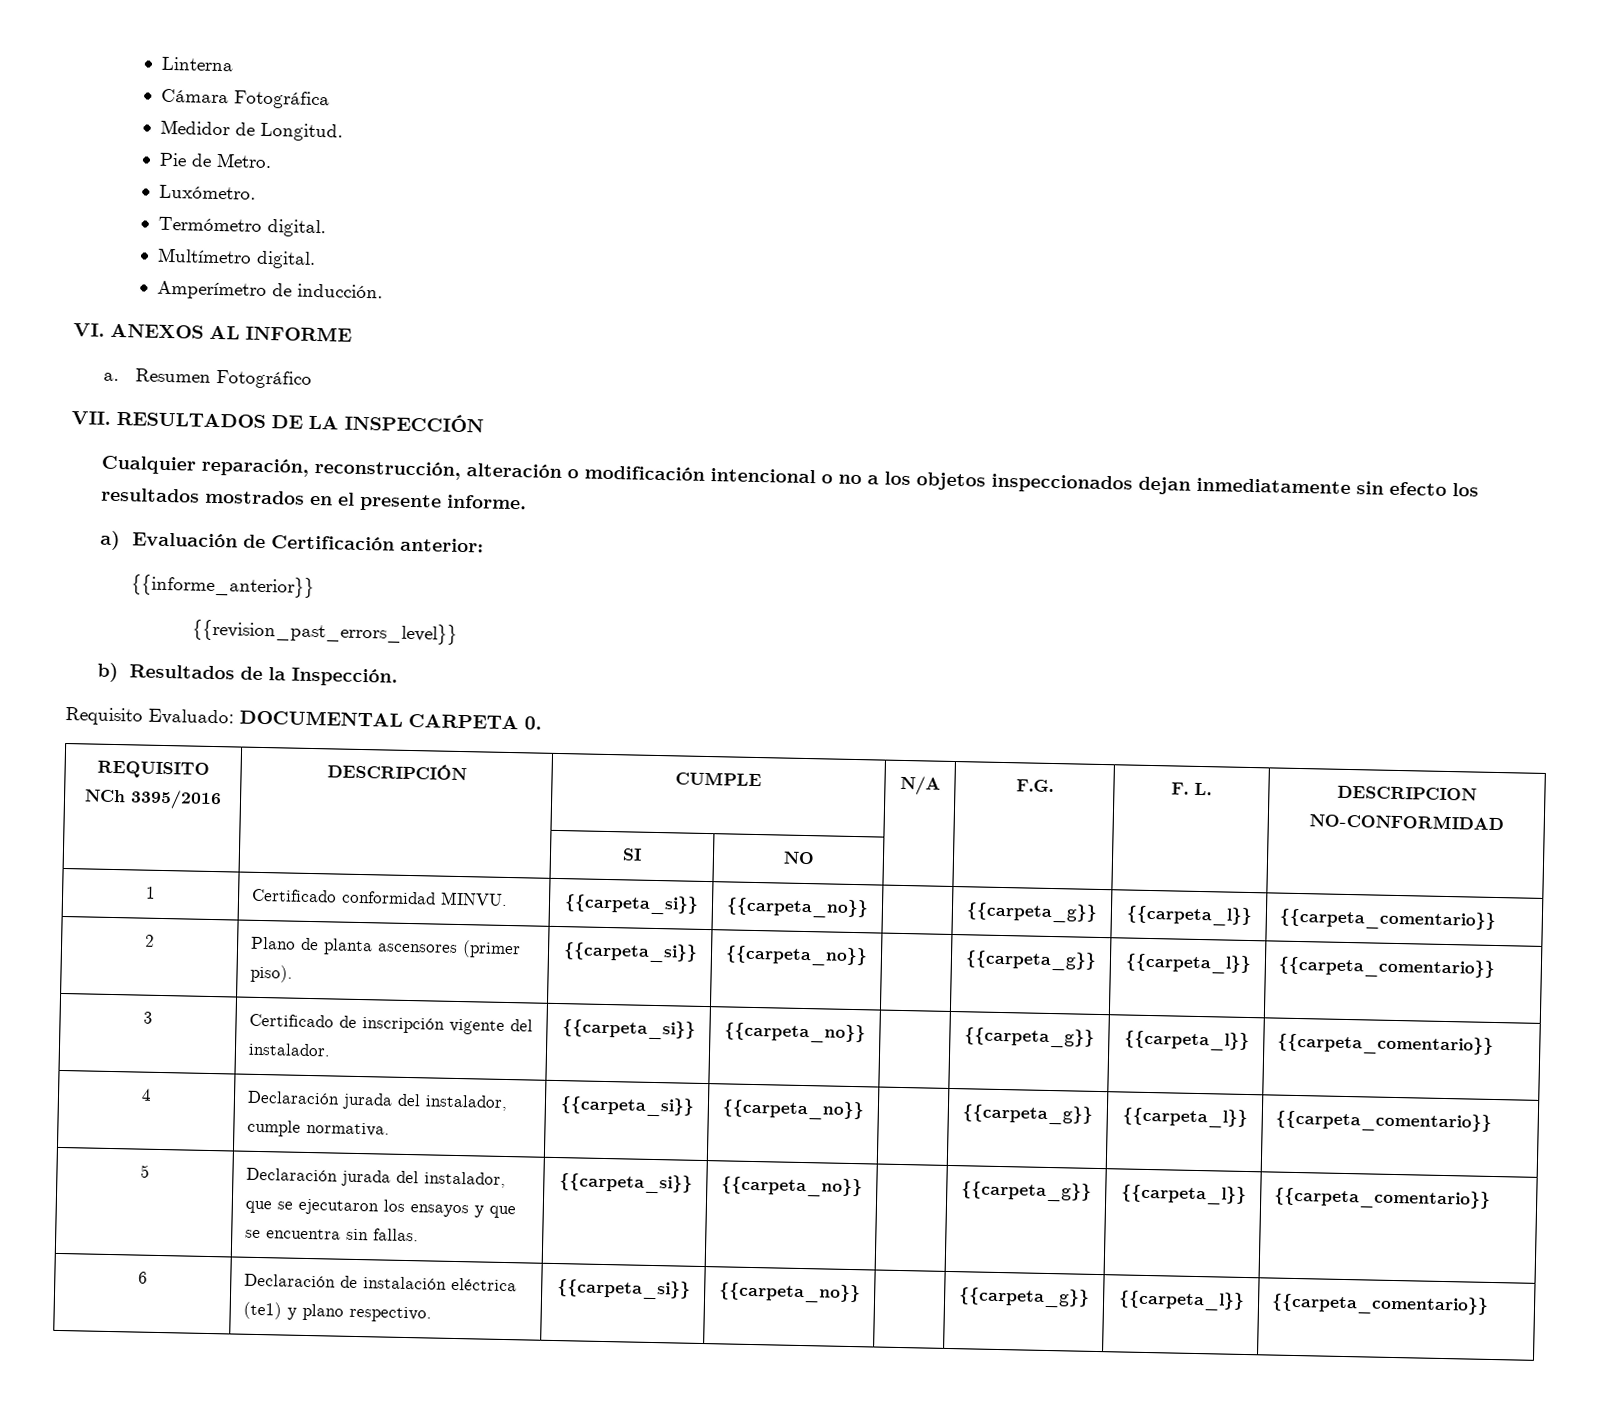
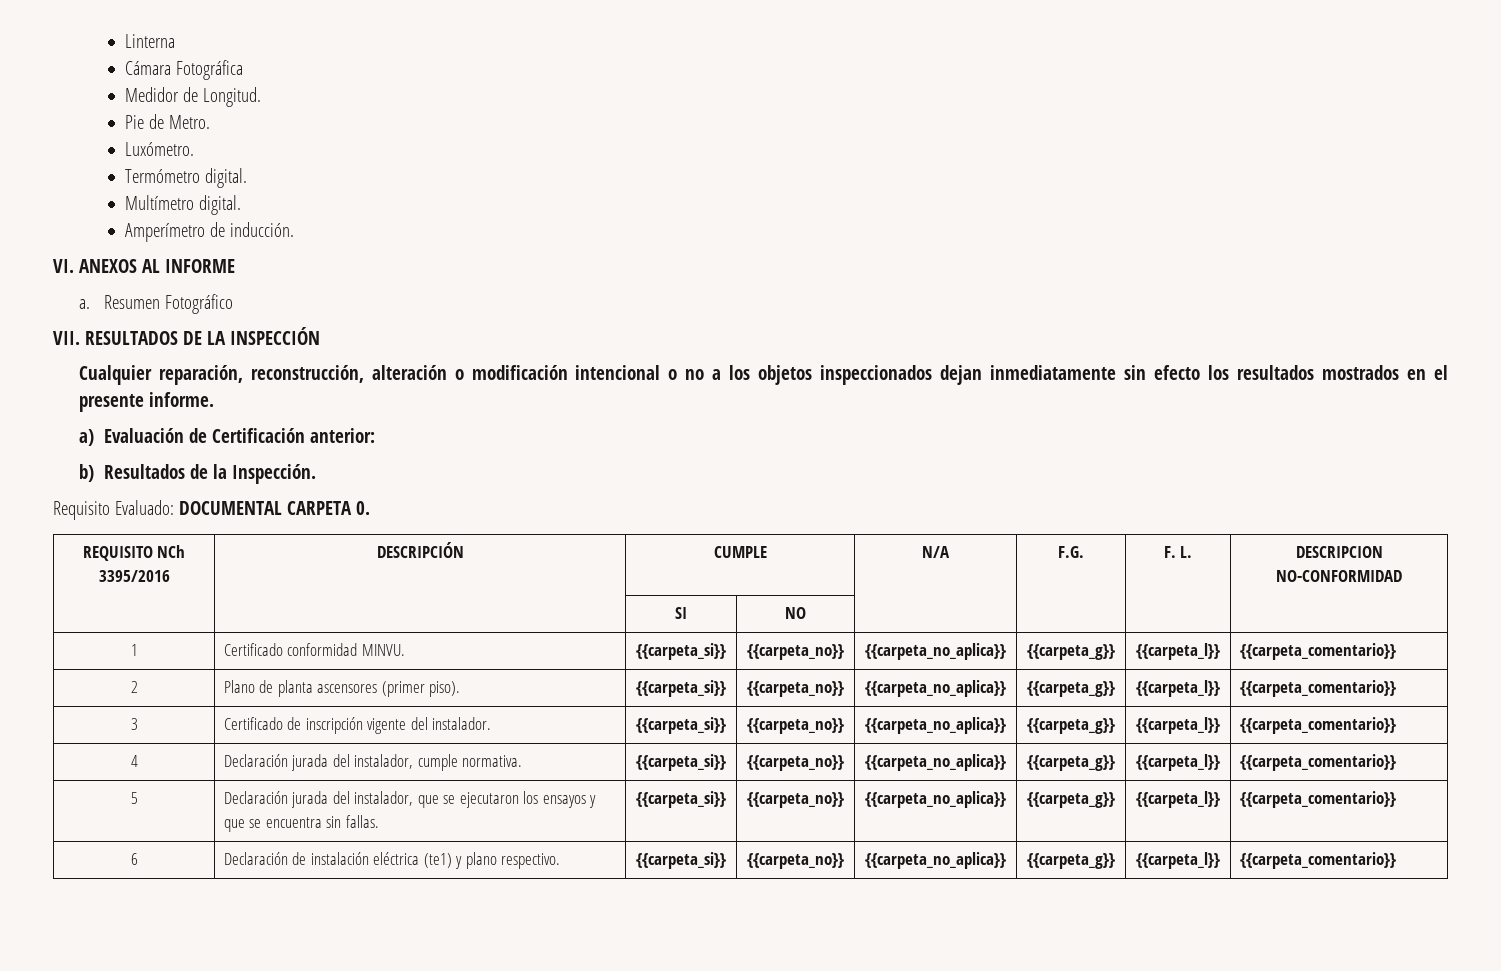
- {{informe_anterior}}
- {{revision_past_errors_level}}
- 1 | Certificado conformidad MINVU. | {{carpeta_si}} | {{carpeta_no}} | | {{carpeta_g}} | {{carpeta_l}} | {{carpeta_comentario}}
+ 1 | Certificado conformidad MINVU. | {{carpeta_si}} | {{carpeta_no}} | {{carpeta_no_aplica}} | {{carpeta_g}} | {{carpeta_l}} | {{carpeta_comentario}}
- 2 | Plano de planta ascensores (primer piso). | {{carpeta_si}} | {{carpeta_no}} | | {{carpeta_g}} | {{carpeta_l}} | {{carpeta_comentario}}
+ 2 | Plano de planta ascensores (primer piso). | {{carpeta_si}} | {{carpeta_no}} | {{carpeta_no_aplica}} | {{carpeta_g}} | {{carpeta_l}} | {{carpeta_comentario}}
- 3 | Certificado de inscripción vigente del instalador. | {{carpeta_si}} | {{carpeta_no}} | | {{carpeta_g}} | {{carpeta_l}} | {{carpeta_comentario}}
+ 3 | Certificado de inscripción vigente del instalador. | {{carpeta_si}} | {{carpeta_no}} | {{carpeta_no_aplica}} | {{carpeta_g}} | {{carpeta_l}} | {{carpeta_comentario}}
- 4 | Declaración jurada del instalador, cumple normativa. | {{carpeta_si}} | {{carpeta_no}} | | {{carpeta_g}} | {{carpeta_l}} | {{carpeta_comentario}}
+ 4 | Declaración jurada del instalador, cumple normativa. | {{carpeta_si}} | {{carpeta_no}} | {{carpeta_no_aplica}} | {{carpeta_g}} | {{carpeta_l}} | {{carpeta_comentario}}
- 5 | Declaración jurada del instalador, que se ejecutaron los ensayos y que se encuentra sin fallas. | {{carpeta_si}} | {{carpeta_no}} | | {{carpeta_g}} | {{carpeta_l}} | {{carpeta_comentario}}
+ 5 | Declaración jurada del instalador, que se ejecutaron los ensayos y que se encuentra sin fallas. | {{carpeta_si}} | {{carpeta_no}} | {{carpeta_no_aplica}} | {{carpeta_g}} | {{carpeta_l}} | {{carpeta_comentario}}
- 6 | Declaración de instalación eléctrica (te1) y plano respectivo. | {{carpeta_si}} | {{carpeta_no}} | | {{carpeta_g}} | {{carpeta_l}} | {{carpeta_comentario}}
+ 6 | Declaración de instalación eléctrica (te1) y plano respectivo. | {{carpeta_si}} | {{carpeta_no}} | {{carpeta_no_aplica}} | {{carpeta_g}} | {{carpeta_l}} | {{carpeta_comentario}}

